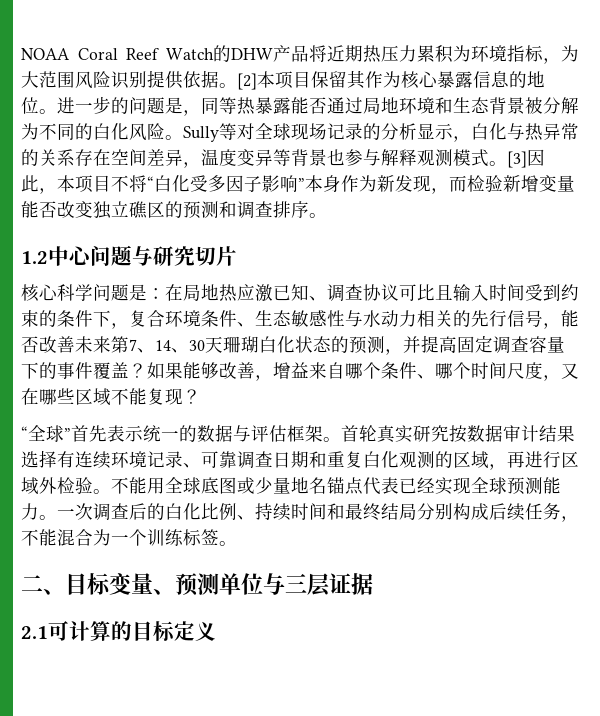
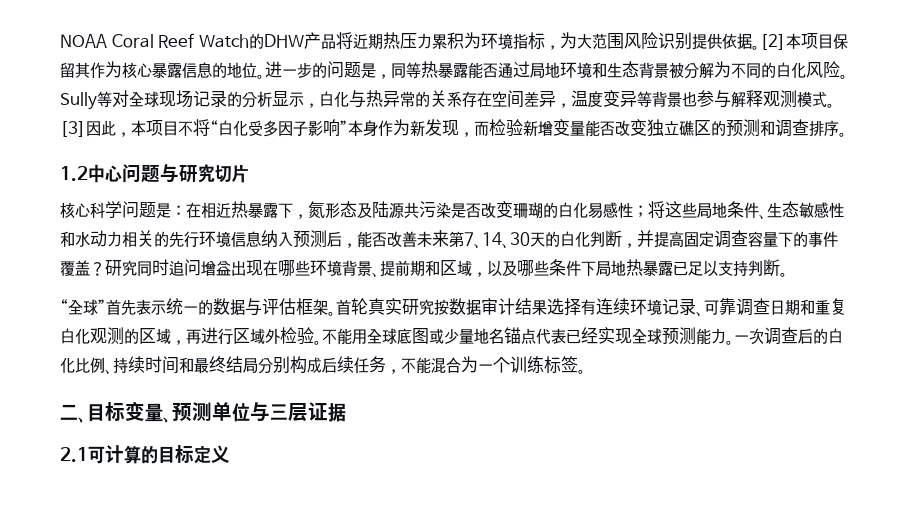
- 核心科学问题是：在局地热应激已知、调查协议可比且输入时间受到约束的条件下，复合环境条件、生态敏感性与水动力相关的先行信号，能否改善未来第7、14、30天珊瑚白化状态的预测，并提高固定调查容量下的事件覆盖？
+ 核心科学问题是：在相近热暴露下，氮形态及陆源共污染是否改变珊瑚的白化易感性；将这些局地条件、生态敏感性和水动力相关的先行环境信息纳入预测后，能否改善未来第7、14、30天的白化判断，并提高固定调查容量下的事件覆盖？
- 如果能够改善，增益来自哪个条件、哪个时间尺度，又在哪些区域不能复现？
+ 研究同时追问增益出现在哪些环境背景、提前期和区域，以及哪些条件下局地热暴露已足以支持判断。

